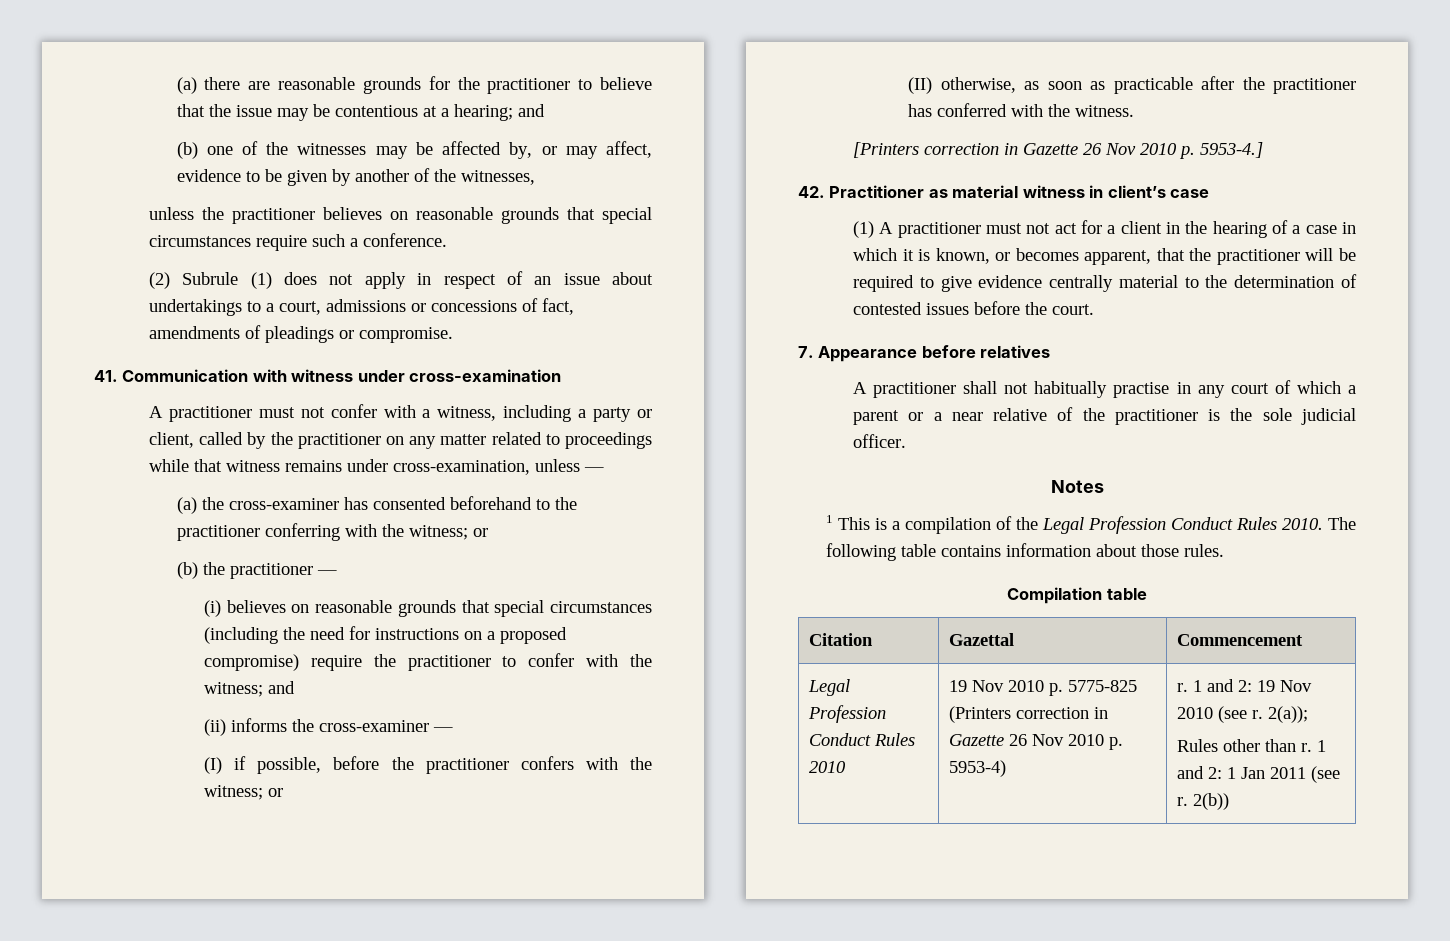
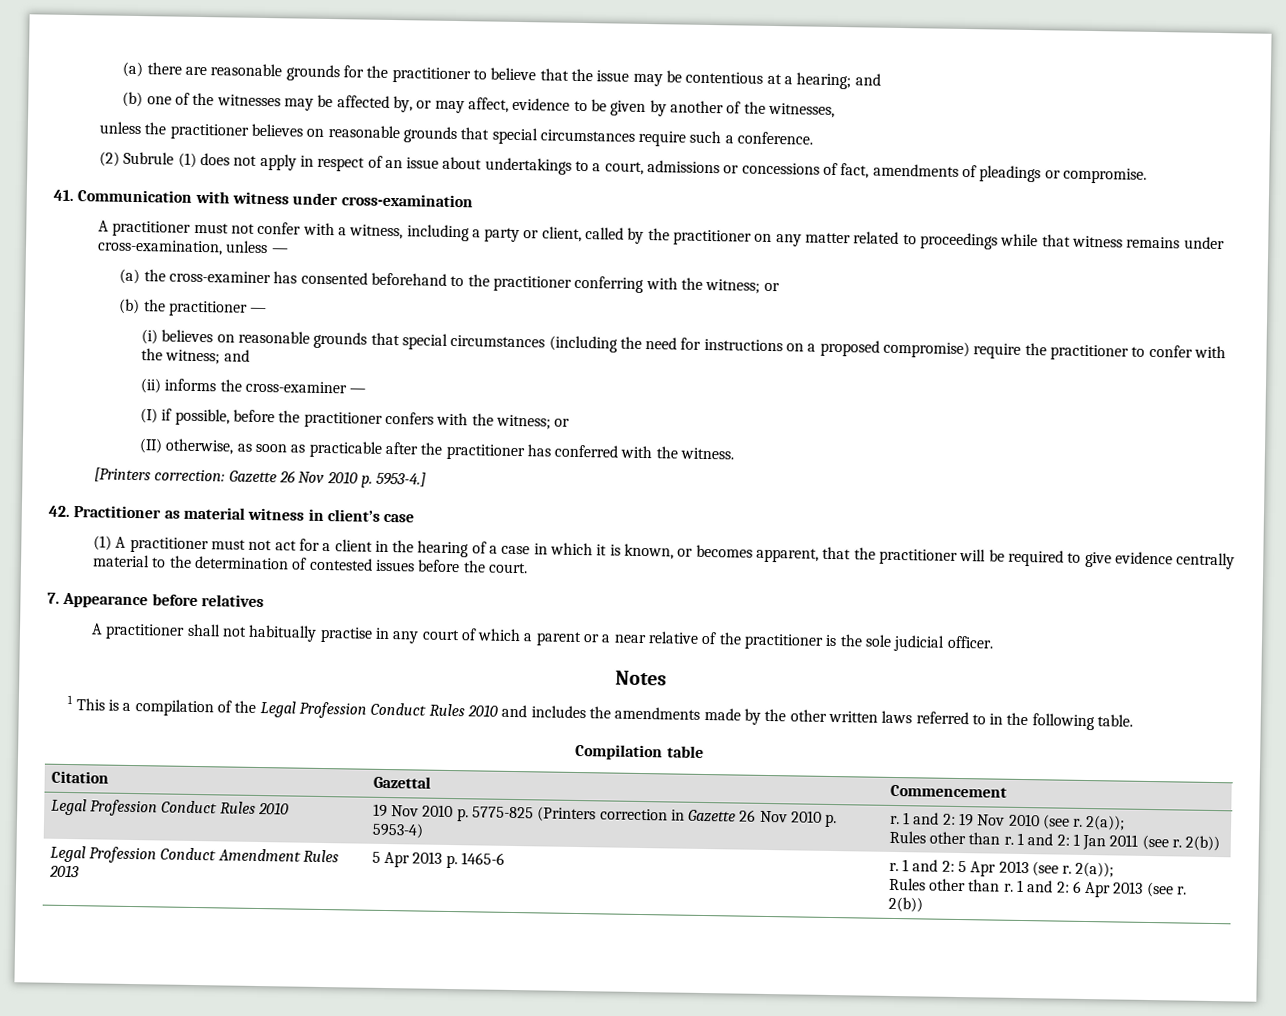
- [Printers correction in Gazette 26 Nov 2010 p. 5953-4.]
+ [Printers correction: Gazette 26 Nov 2010 p. 5953-4.]
- 1 This is a compilation of the Legal Profession Conduct Rules 2010. The following table contains information about those rules.
+ 1 This is a compilation of the Legal Profession Conduct Rules 2010 and includes the amendments made by the other written laws referred to in the following table.
+ Legal Profession Conduct Amendment Rules 2013 | 5 Apr 2013 p. 1465-6 | r. 1 and 2: 5 Apr 2013 (see r. 2(a));
+ Rules other than r. 1 and 2: 6 Apr 2013 (see r. 2(b))

